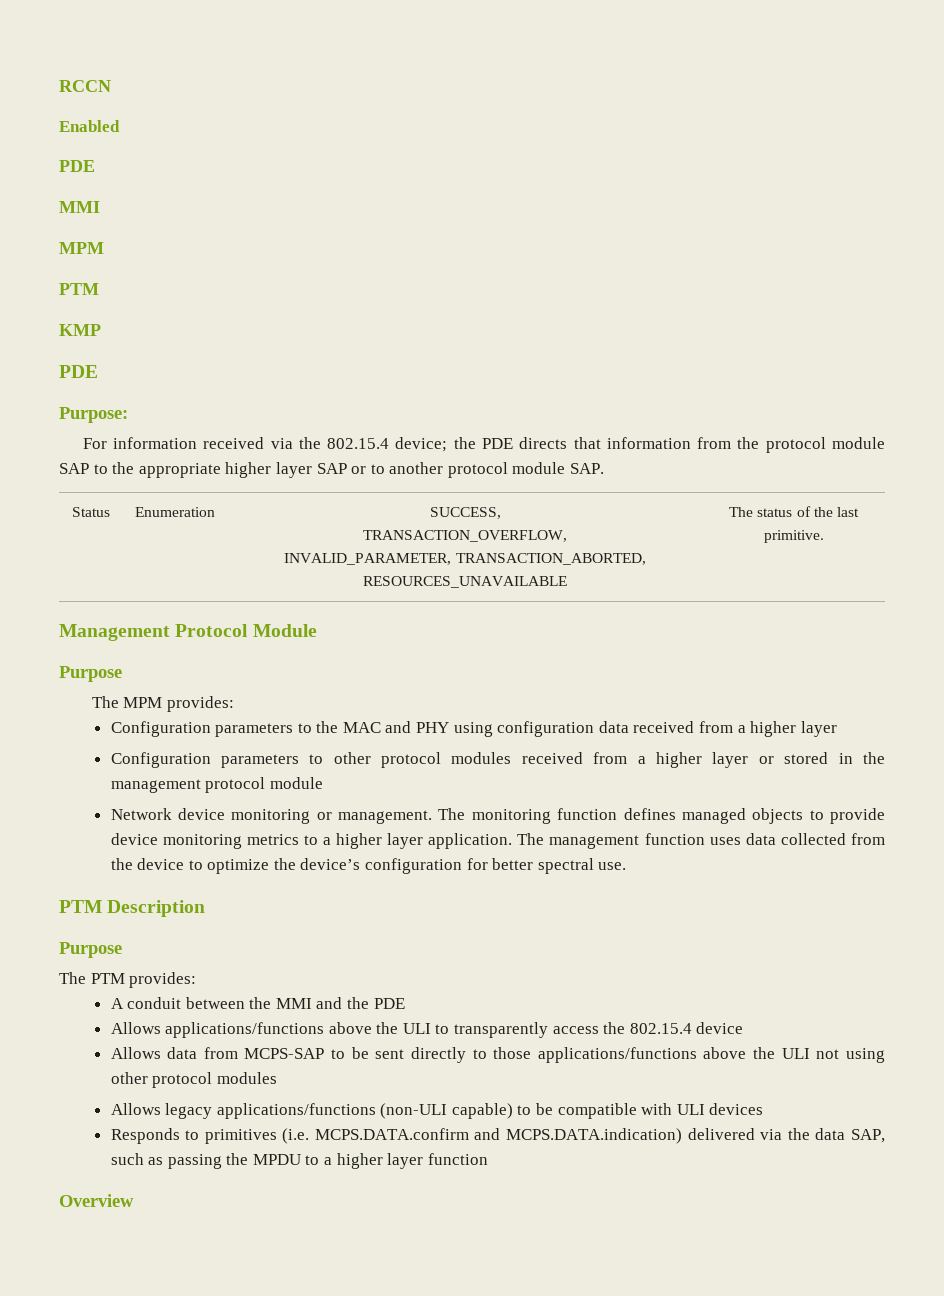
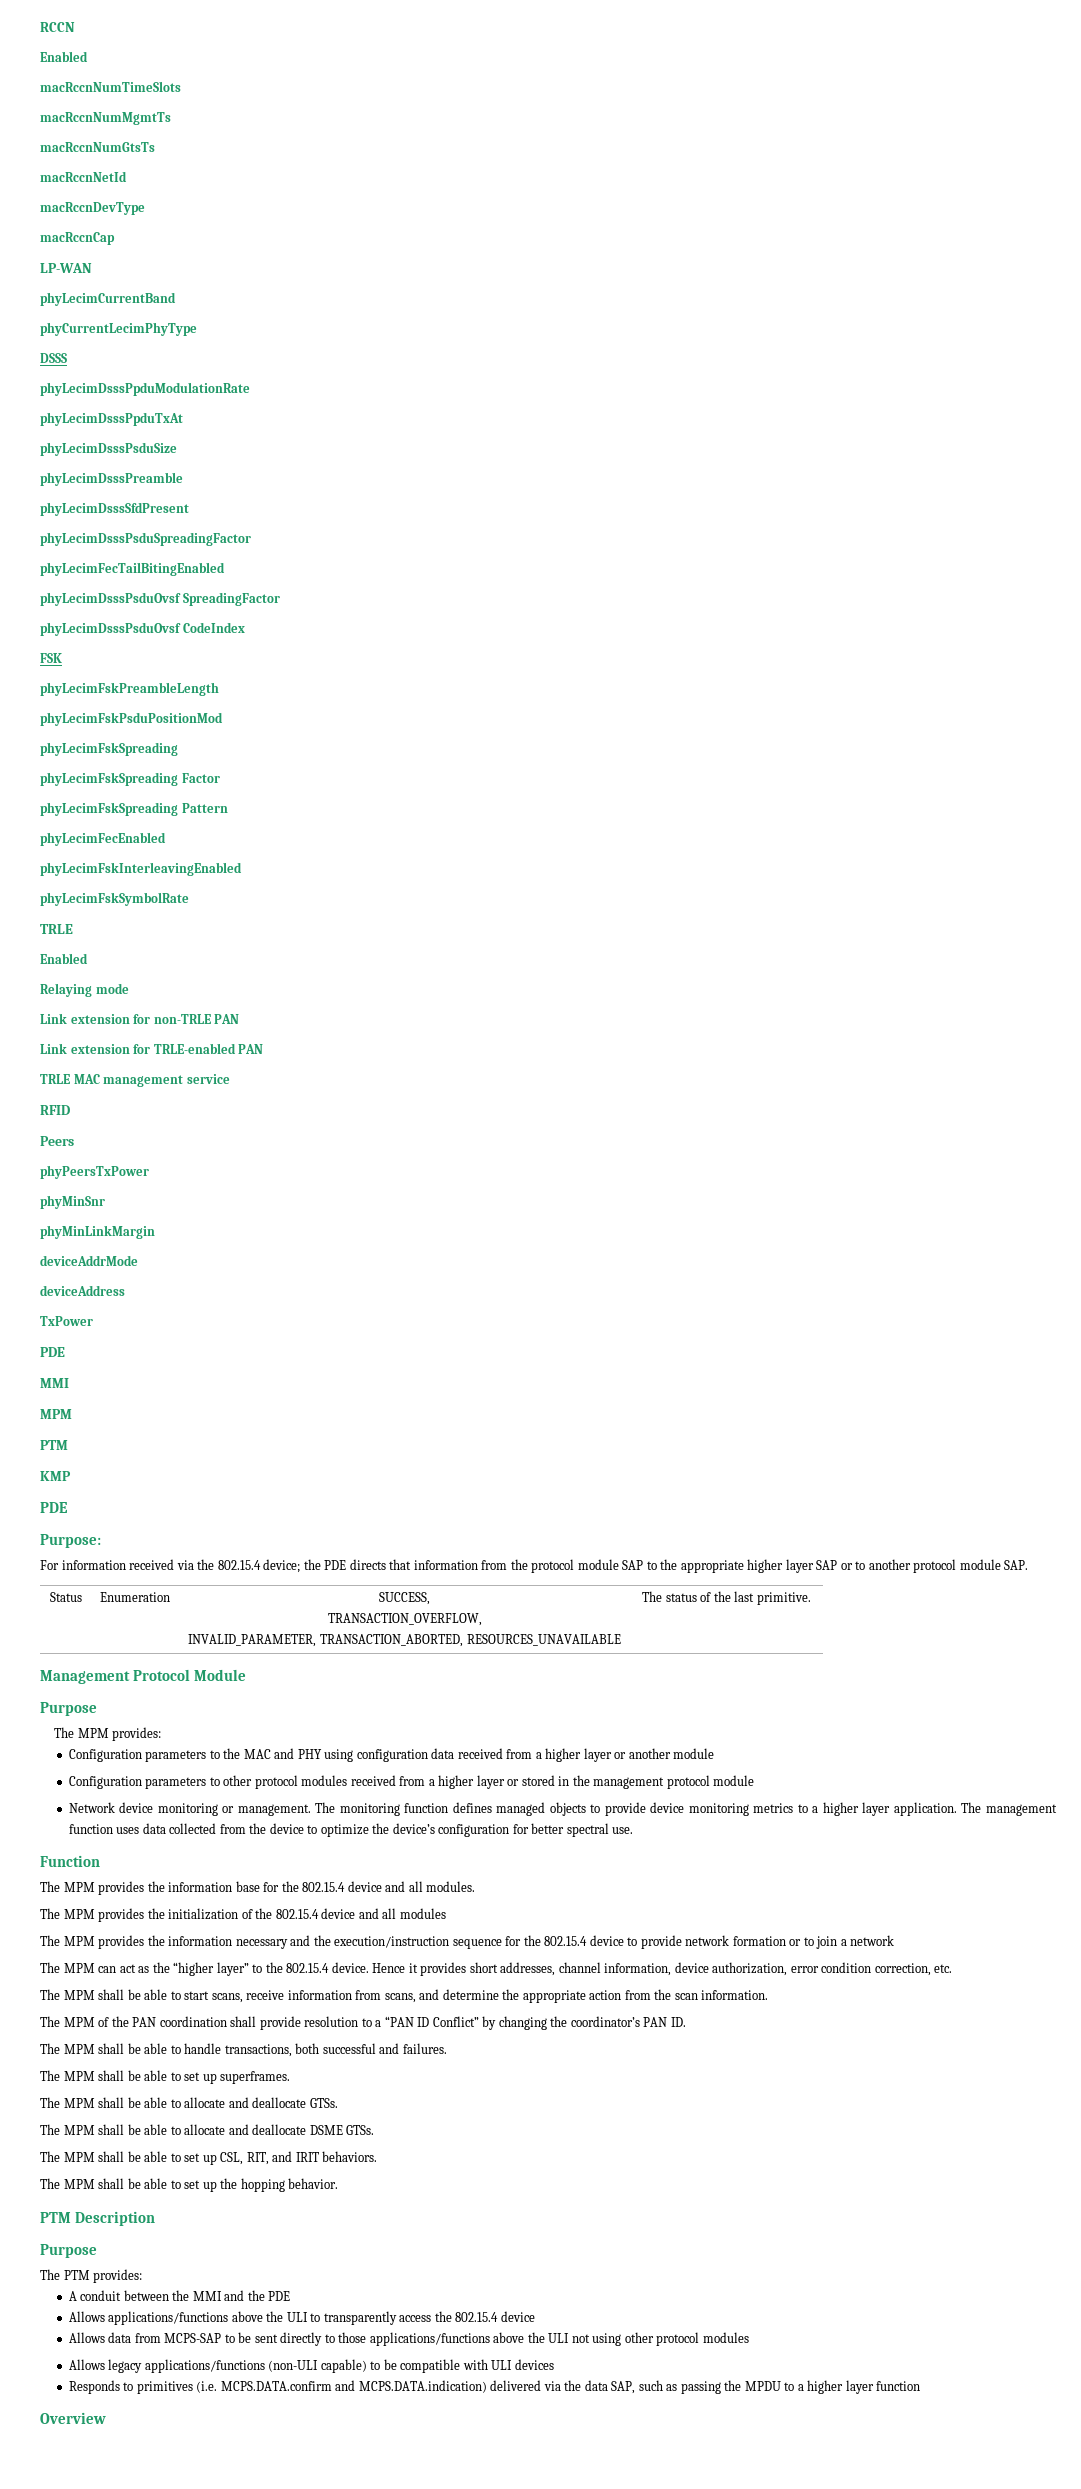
+ macRccnNumTimeSlots
+ macRccnNumMgmtTs
+ macRccnNumGtsTs
+ macRccnNetId
+ macRccnDevType
+ macRccnCap
+ LP-WAN
+ phyLecimCurrentBand
+ phyCurrentLecimPhyType
+ DSSS
+ phyLecimDsssPpduModulationRate
+ phyLecimDsssPpduTxAt
+ phyLecimDsssPsduSize
+ phyLecimDsssPreamble
+ phyLecimDsssSfdPresent
+ phyLecimDsssPsduSpreadingFactor
+ phyLecimFecTailBitingEnabled
+ phyLecimDsssPsduOvsf SpreadingFactor
+ phyLecimDsssPsduOvsf CodeIndex
+ FSK
+ phyLecimFskPreambleLength
+ phyLecimFskPsduPositionMod
+ phyLecimFskSpreading
+ phyLecimFskSpreading Factor
+ phyLecimFskSpreading Pattern
+ phyLecimFecEnabled
+ phyLecimFskInterleavingEnabled
+ phyLecimFskSymbolRate
+ TRLE
+ Enabled
+ Relaying mode
+ Link extension for non-TRLE PAN
+ Link extension for TRLE-enabled PAN
+ TRLE MAC management service
+ RFID
+ Peers
+ phyPeersTxPower
+ phyMinSnr
+ phyMinLinkMargin
+ deviceAddrMode
+ deviceAddress
+ TxPower
- Configuration parameters to the MAC and PHY using configuration data received from a higher layer
+ Configuration parameters to the MAC and PHY using configuration data received from a higher layer or another module
+ Function
+ The MPM provides the information base for the 802.15.4 device and all modules.
+ The MPM provides the initialization of the 802.15.4 device and all modules
+ The MPM provides the information necessary and the execution/instruction sequence for the 802.15.4 device to provide network formation or to join a network
+ The MPM can act as the “higher layer” to the 802.15.4 device. Hence it provides short addresses, channel information, device authorization, error condition correction, etc.
+ The MPM shall be able to start scans, receive information from scans, and determine the appropriate action from the scan information.
+ The MPM of the PAN coordination shall provide resolution to a “PAN ID Conflict” by changing the coordinator’s PAN ID.
+ The MPM shall be able to handle transactions, both successful and failures.
+ The MPM shall be able to set up superframes.
+ The MPM shall be able to allocate and deallocate GTSs.
+ The MPM shall be able to allocate and deallocate DSME GTSs.
+ The MPM shall be able to set up CSL, RIT, and IRIT behaviors.
+ The MPM shall be able to set up the hopping behavior.

